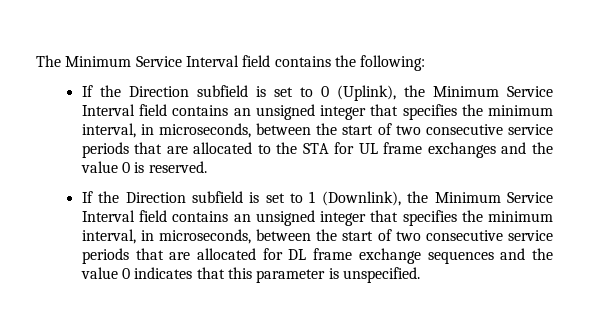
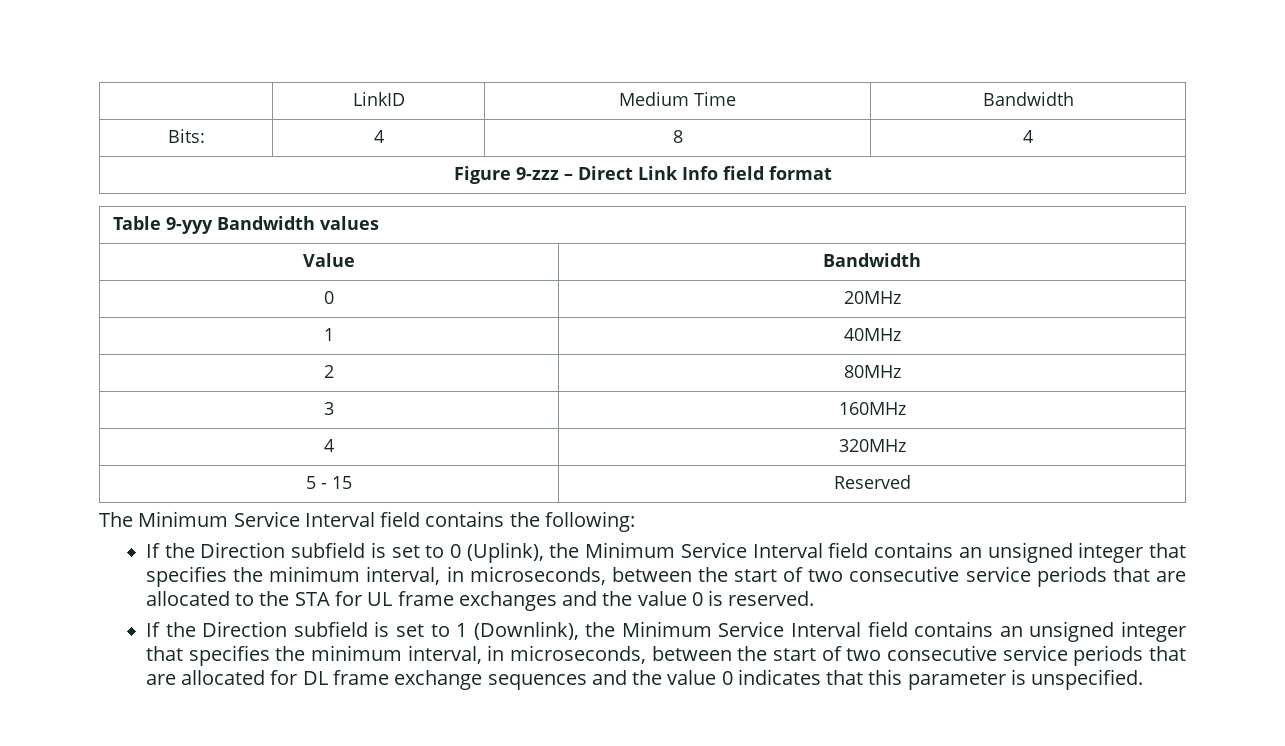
+ | LinkID | Medium Time | Bandwidth
+ Bits: | 4 | 8 | 4
+ Figure 9-zzz – Direct Link Info field format
+ Table 9-yyy Bandwidth values
+ Value | Bandwidth
+ 0 | 20MHz
+ 1 | 40MHz
+ 2 | 80MHz
+ 3 | 160MHz
+ 4 | 320MHz
+ 5 - 15 | Reserved

